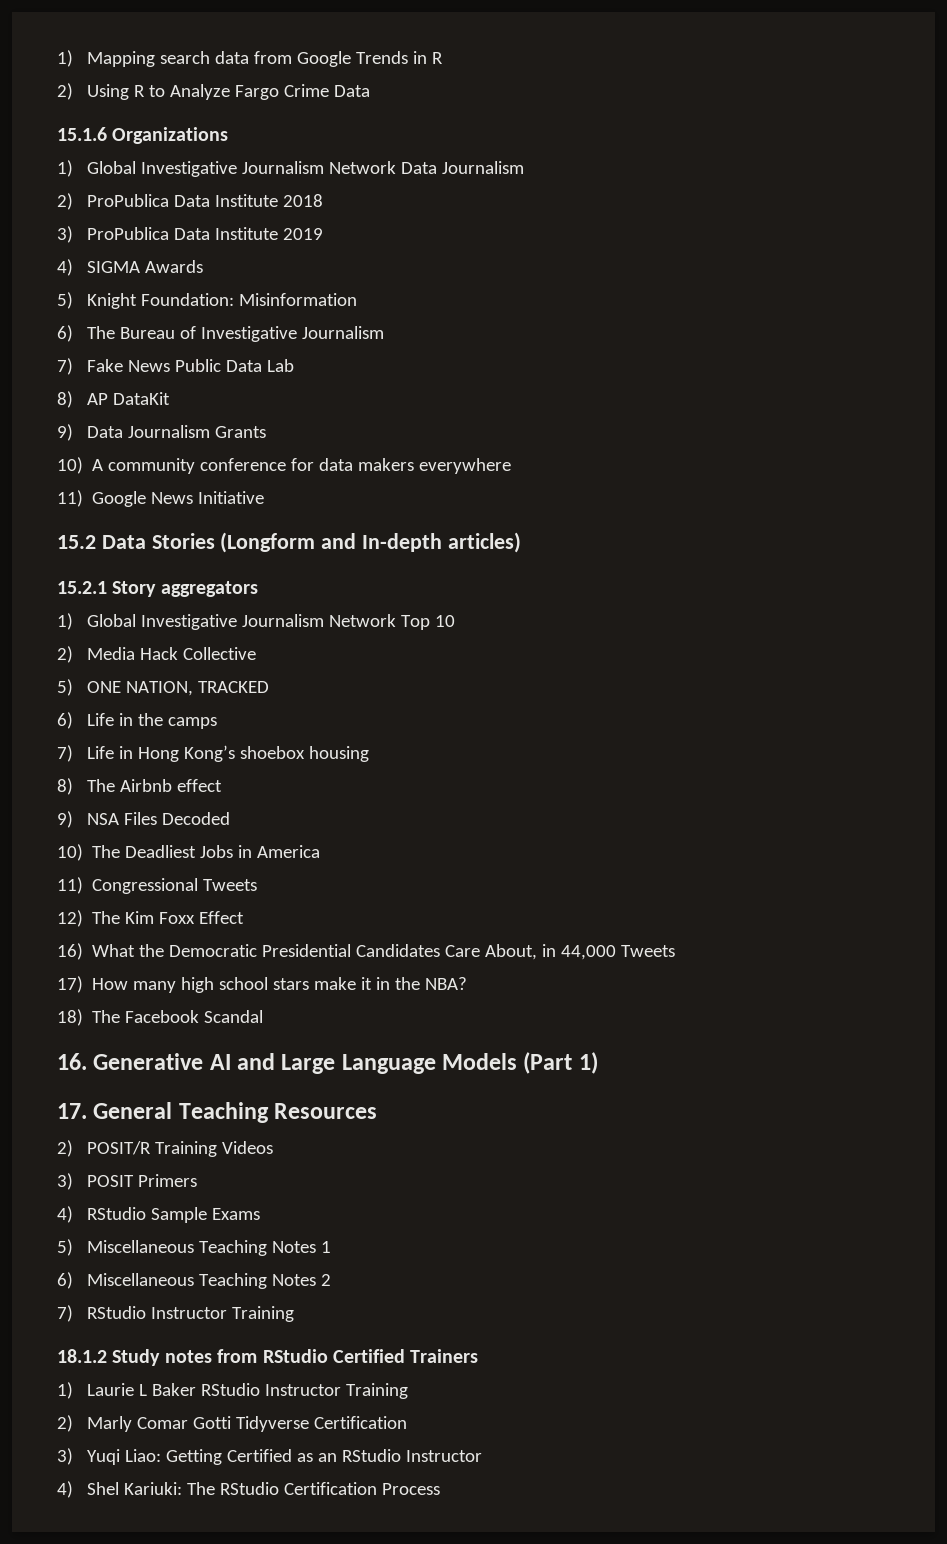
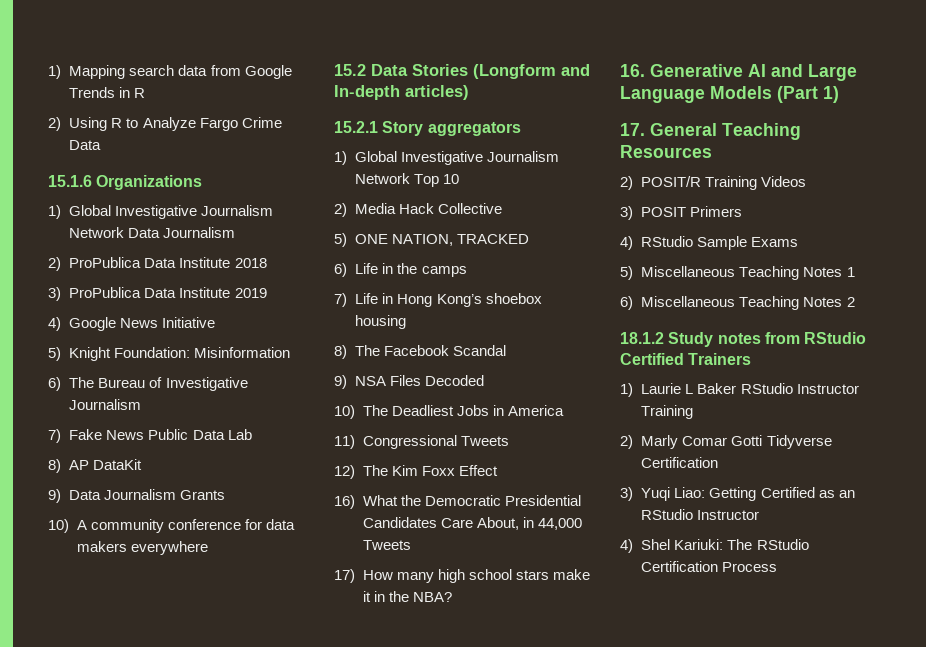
- 4) SIGMA Awards
+ 4) Google News Initiative
- 11) Google News Initiative
- 8) The Airbnb effect
+ 8) The Facebook Scandal
- 18) The Facebook Scandal
- 7) RStudio Instructor Training

